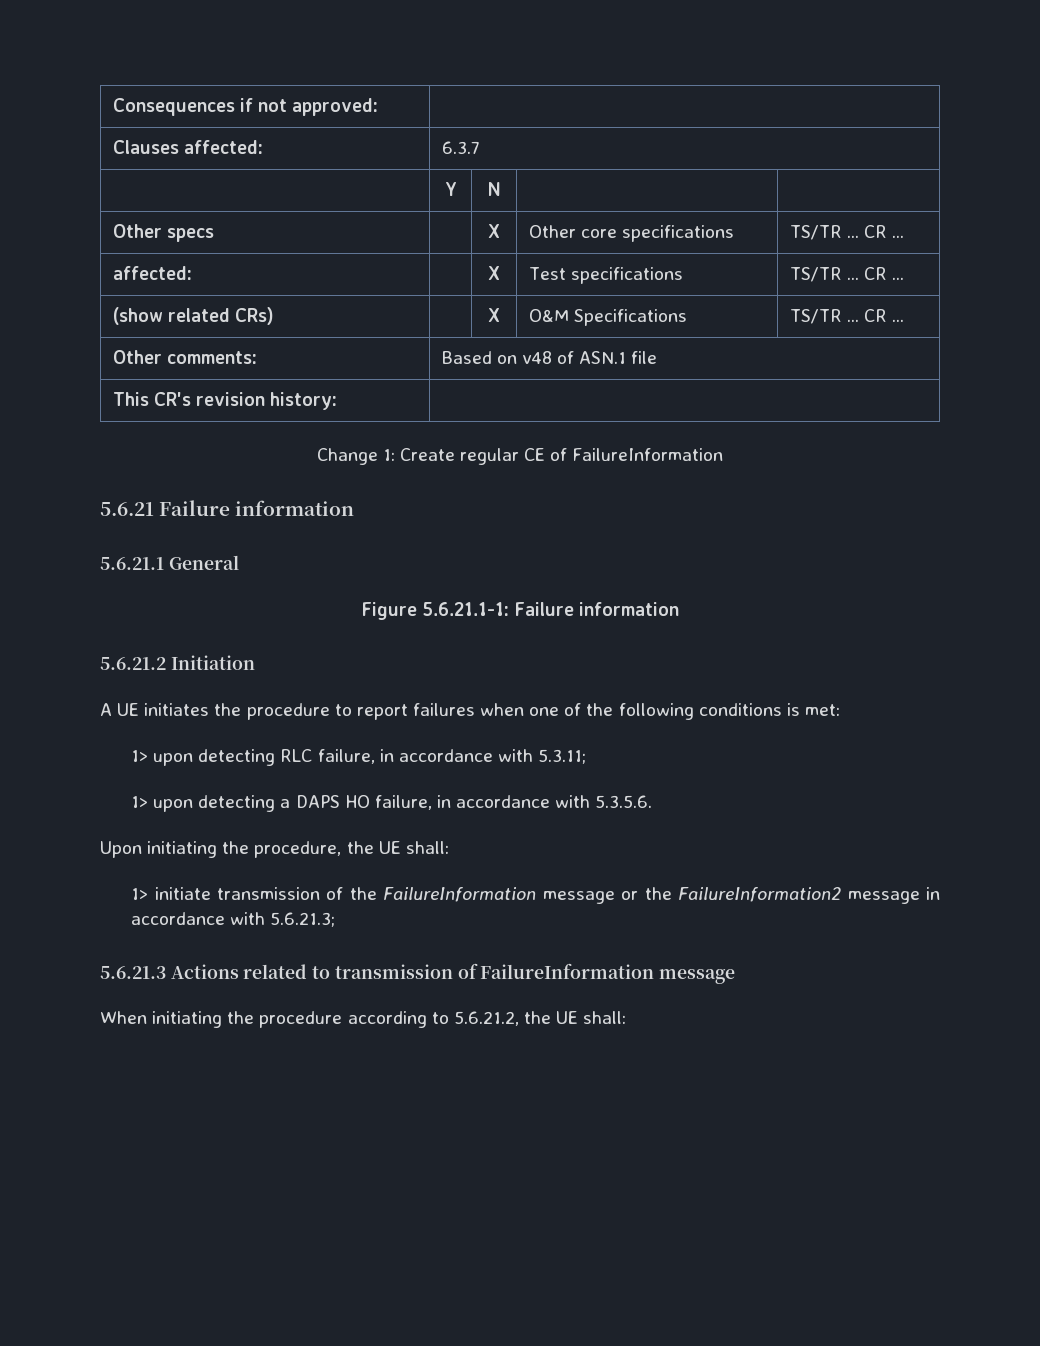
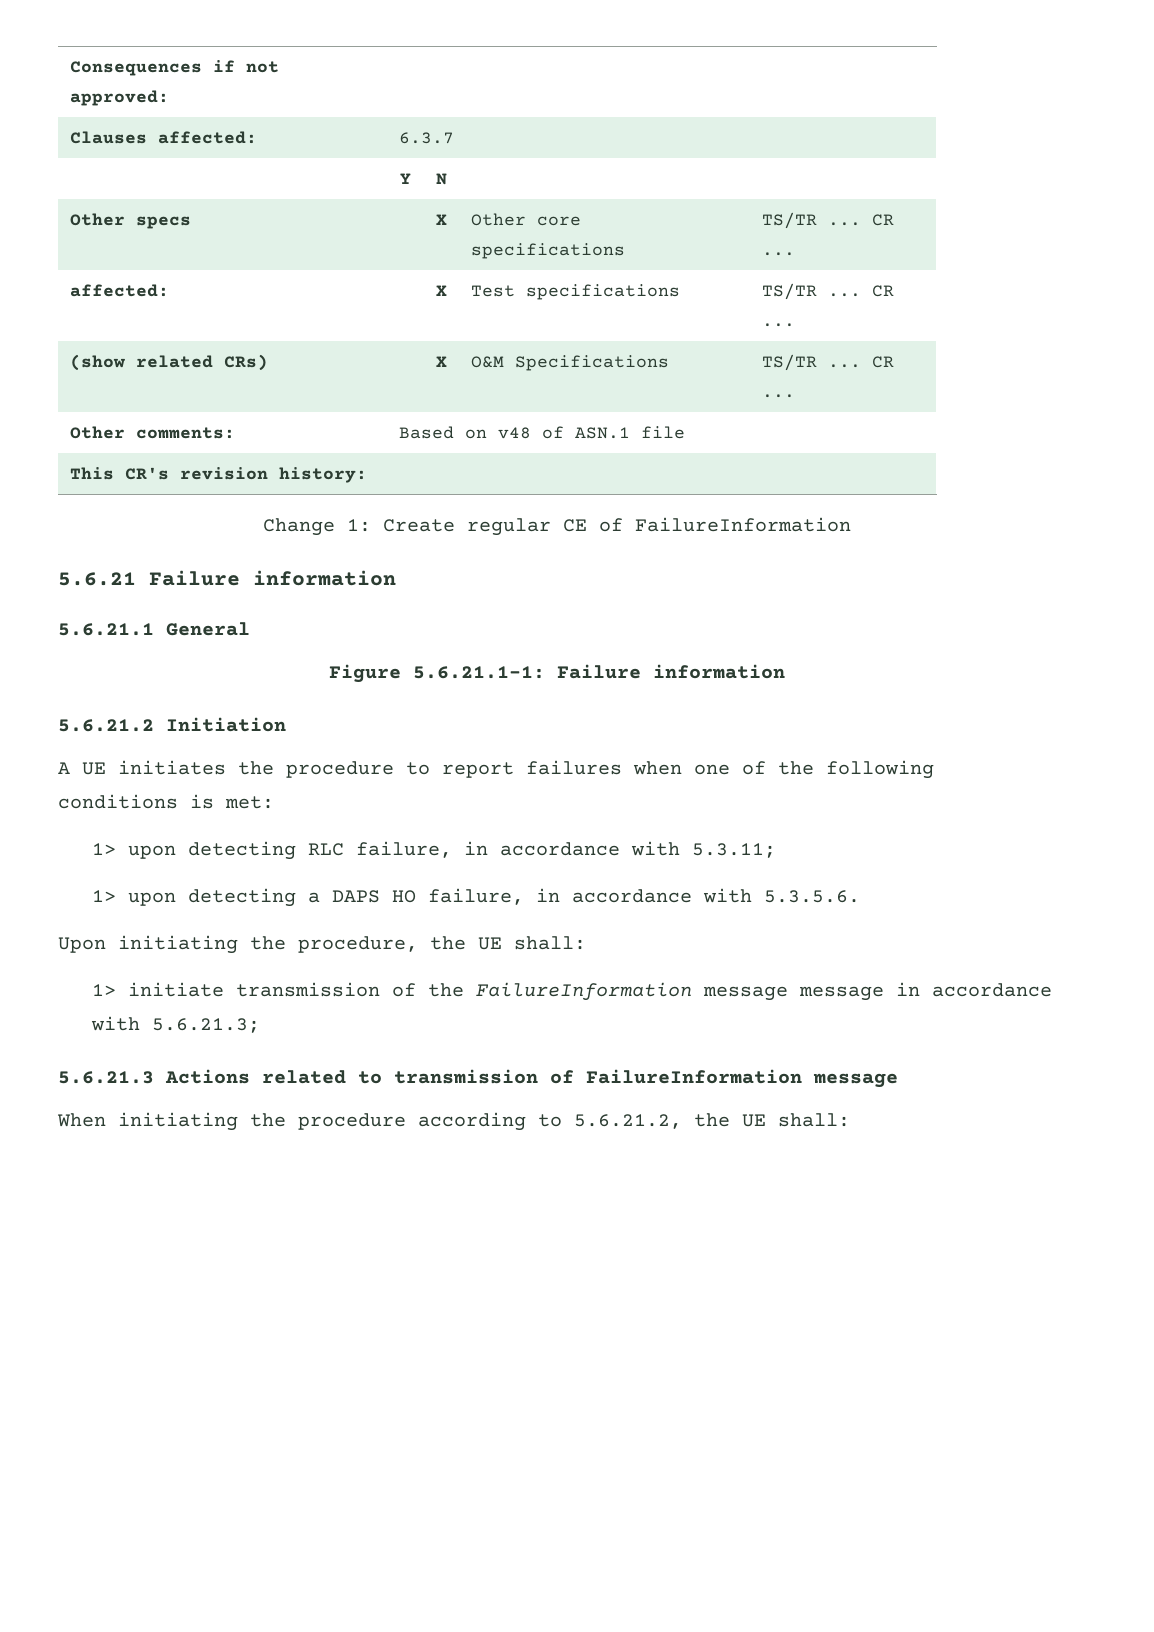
- 1> initiate transmission of the FailureInformation message or the FailureInformation2 message in accordance with 5.6.21.3;
+ 1> initiate transmission of the FailureInformation message message in accordance with 5.6.21.3;

